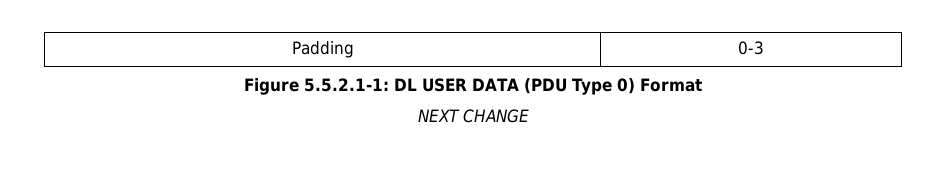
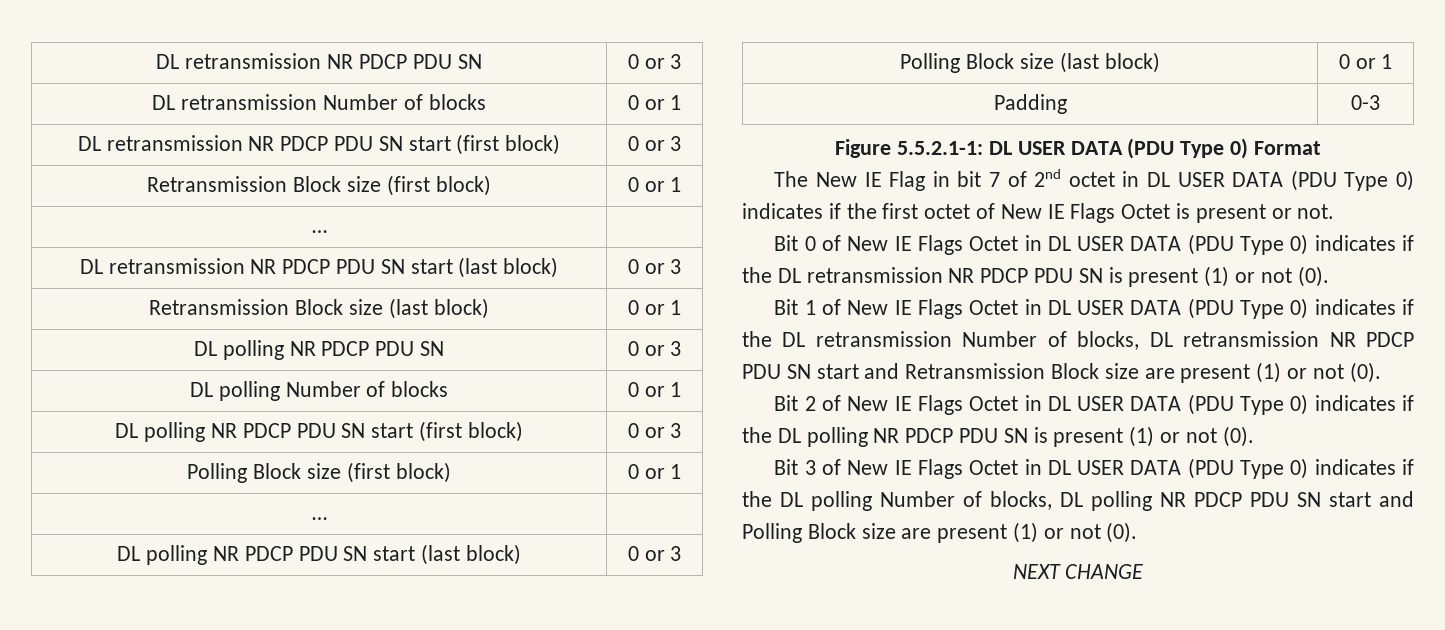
+ DL retransmission NR PDCP PDU SN | 0 or 3
+ DL retransmission Number of blocks | 0 or 1
+ DL retransmission NR PDCP PDU SN start (first block) | 0 or 3
+ Retransmission Block size (first block) | 0 or 1
+ … |
+ DL retransmission NR PDCP PDU SN start (last block) | 0 or 3
+ Retransmission Block size (last block) | 0 or 1
+ DL polling NR PDCP PDU SN | 0 or 3
+ DL polling Number of blocks | 0 or 1
+ DL polling NR PDCP PDU SN start (first block) | 0 or 3
+ Polling Block size (first block) | 0 or 1
+ … |
+ DL polling NR PDCP PDU SN start (last block) | 0 or 3
+ Polling Block size (last block) | 0 or 1
+ The New IE Flag in bit 7 of 2nd octet in DL USER DATA (PDU Type 0) indicates if the first octet of New IE Flags Octet is present or not.
+ Bit 0 of New IE Flags Octet in DL USER DATA (PDU Type 0) indicates if the DL retransmission NR PDCP PDU SN is present (1) or not (0).
+ Bit 1 of New IE Flags Octet in DL USER DATA (PDU Type 0) indicates if the DL retransmission Number of blocks, DL retransmission NR PDCP PDU SN start and Retransmission Block size are present (1) or not (0).
+ Bit 2 of New IE Flags Octet in DL USER DATA (PDU Type 0) indicates if the DL polling NR PDCP PDU SN is present (1) or not (0).
+ Bit 3 of New IE Flags Octet in DL USER DATA (PDU Type 0) indicates if the DL polling Number of blocks, DL polling NR PDCP PDU SN start and Polling Block size are present (1) or not (0).

